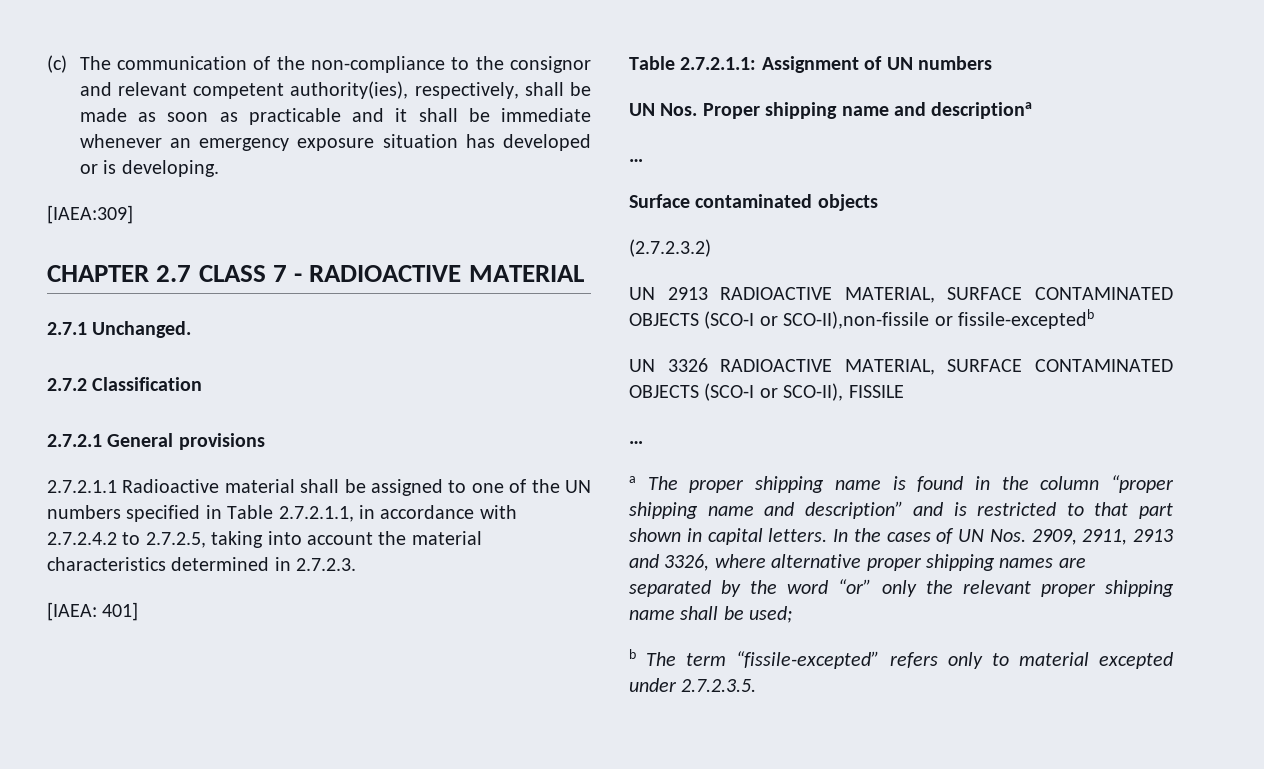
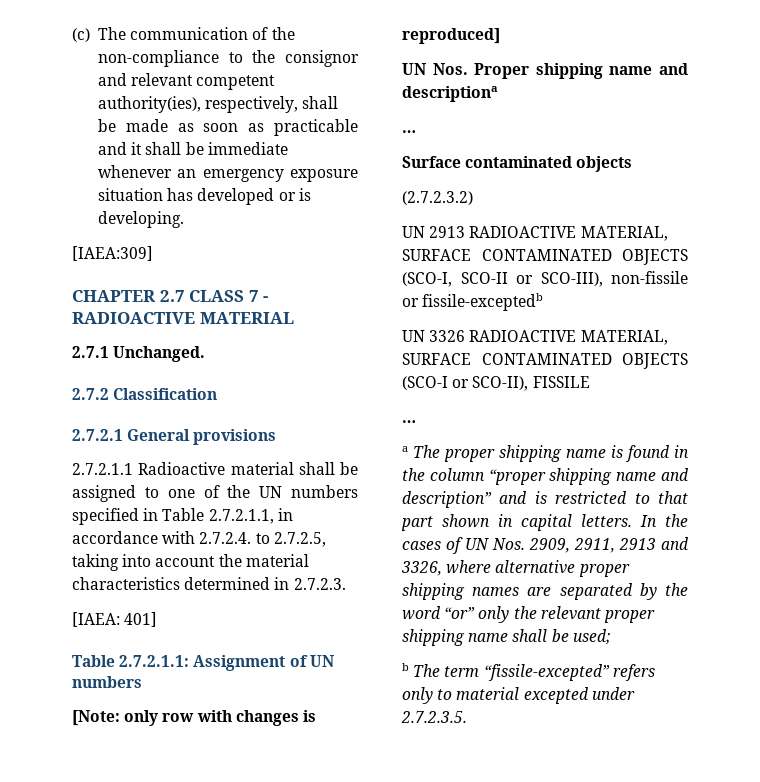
- 2.7.2.1.1 Radioactive material shall be assigned to one of the UN numbers specified in Table 2.7.2.1.1, in accordance with 2.7.2.4.2 to 2.7.2.5, taking into account the material characteristics determined in 2.7.2.3.
+ 2.7.2.1.1 Radioactive material shall be assigned to one of the UN numbers specified in Table 2.7.2.1.1, in accordance with 2.7.2.4. to 2.7.2.5, taking into account the material characteristics determined in 2.7.2.3.
+ [Note: only row with changes is reproduced]
- UN 2913 RADIOACTIVE MATERIAL, SURFACE CONTAMINATED OBJECTS (SCO-I or SCO-II),non-fissile or fissile-exceptedb
+ UN 2913 RADIOACTIVE MATERIAL, SURFACE CONTAMINATED OBJECTS (SCO-I, SCO-II or SCO-III), non-fissile or fissile-exceptedb

